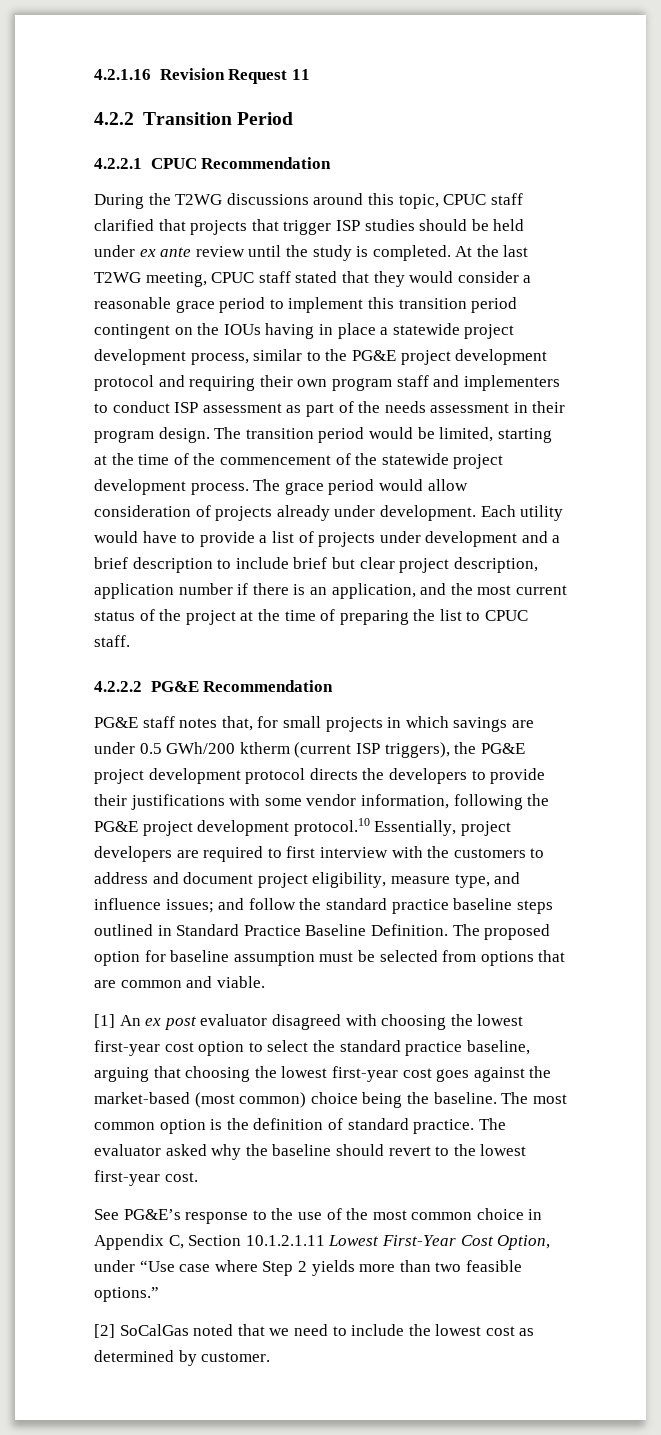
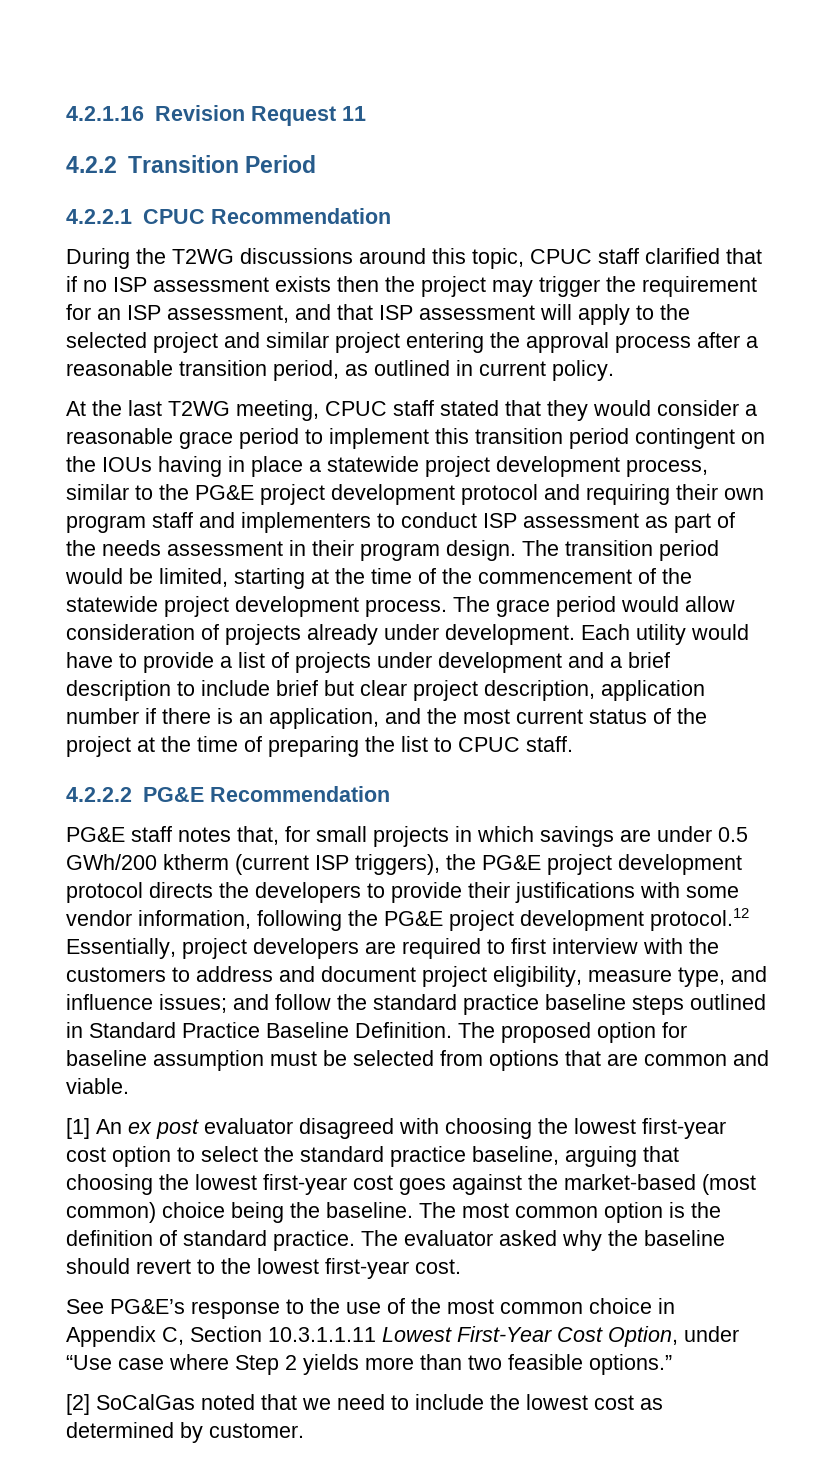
- During the T2WG discussions around this topic, CPUC staff clarified that projects that trigger ISP studies should be held under ex ante review until the study is completed. At the last T2WG meeting, CPUC staff stated that they would consider a reasonable grace period to implement this transition period contingent on the IOUs having in place a statewide project development process, similar to the PG&E project development protocol and requiring their own program staff and implementers to conduct ISP assessment as part of the needs assessment in their program design.
+ During the T2WG discussions around this topic, CPUC staff clarified that if no ISP assessment exists then the project may trigger the requirement for an ISP assessment, and that ISP assessment will apply to the selected project and similar project entering the approval process after a reasonable transition period, as outlined in current policy.
+ At the last T2WG meeting, CPUC staff stated that they would consider a reasonable grace period to implement this transition period contingent on the IOUs having in place a statewide project development process, similar to the PG&E project development protocol and requiring their own program staff and implementers to conduct ISP assessment as part of the needs assessment in their program design.
- PG&E staff notes that, for small projects in which savings are under 0.5 GWh/200 ktherm (current ISP triggers), the PG&E project development protocol directs the developers to provide their justifications with some vendor information, following the PG&E project development protocol.10 Essentially, project developers are required to first interview with the customers to address and document project eligibility, measure type, and influence issues;
+ PG&E staff notes that, for small projects in which savings are under 0.5 GWh/200 ktherm (current ISP triggers), the PG&E project development protocol directs the developers to provide their justifications with some vendor information, following the PG&E project development protocol.12 Essentially, project developers are required to first interview with the customers to address and document project eligibility, measure type, and influence issues;
- See PG&E’s response to the use of the most common choice in Appendix C, Section 10.1.2.1.11 Lowest First-Year Cost Option, under “Use case where Step 2 yields more than two feasible options.”
+ See PG&E’s response to the use of the most common choice in Appendix C, Section 10.3.1.1.11 Lowest First-Year Cost Option, under “Use case where Step 2 yields more than two feasible options.”

